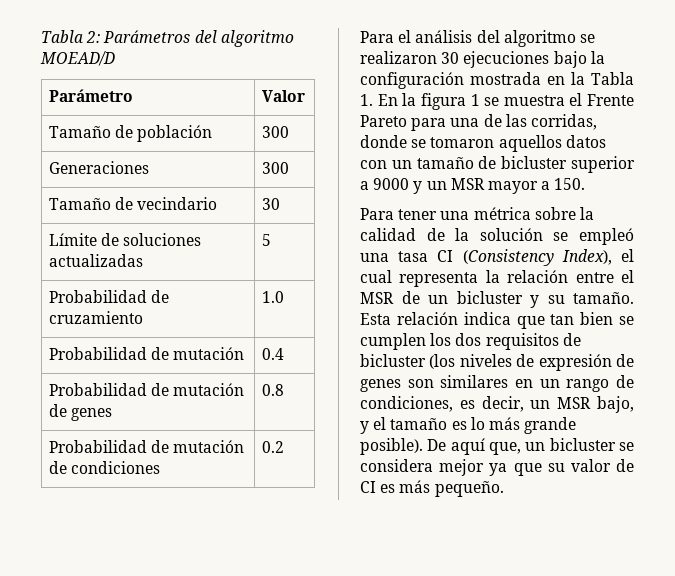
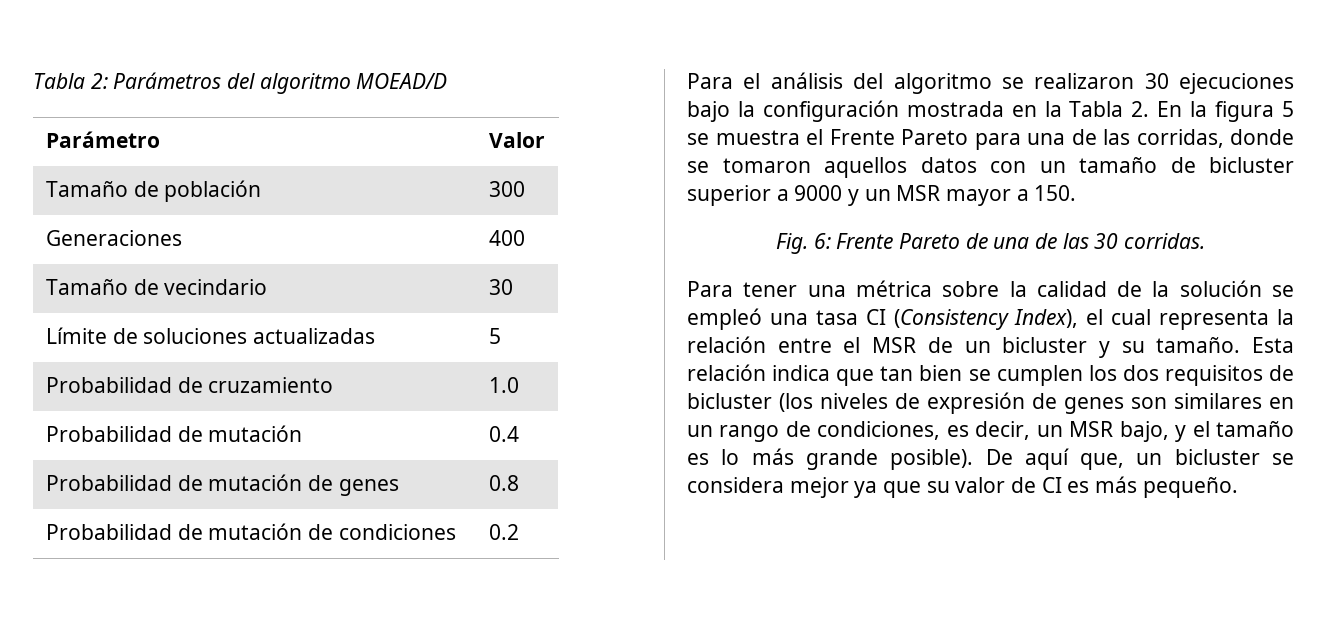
- Generaciones | 300
+ Generaciones | 400
- Para el análisis del algoritmo se realizaron 30 ejecuciones bajo la configuración mostrada en la Tabla 1. En la figura 1 se muestra el Frente Pareto para una de las corridas, donde se tomaron aquellos datos con un tamaño de bicluster superior a 9000 y un MSR mayor a 150.
+ Para el análisis del algoritmo se realizaron 30 ejecuciones bajo la configuración mostrada en la Tabla 2. En la figura 5 se muestra el Frente Pareto para una de las corridas, donde se tomaron aquellos datos con un tamaño de bicluster superior a 9000 y un MSR mayor a 150.
+ Fig. 6: Frente Pareto de una de las 30 corridas.

